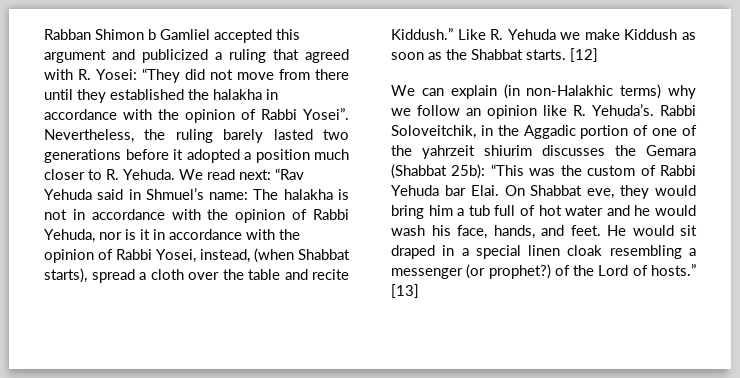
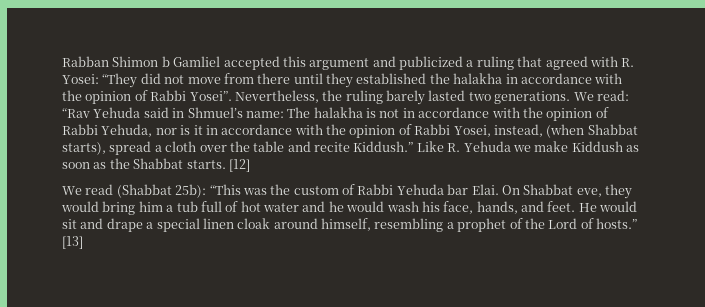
- Nevertheless, the ruling barely lasted two generations before it adopted a position much closer to R. Yehuda. We read next: “Rav Yehuda said in Shmuel’s name: The halakha is not in accordance with the opinion of Rabbi Yehuda, nor is it in accordance with the opinion of Rabbi Yosei, instead, (when Shabbat starts), spread a cloth over the table and recite Kiddush.”
+ Nevertheless, the ruling barely lasted two generations. We read: “Rav Yehuda said in Shmuel’s name: The halakha is not in accordance with the opinion of Rabbi Yehuda, nor is it in accordance with the opinion of Rabbi Yosei, instead, (when Shabbat starts), spread a cloth over the table and recite Kiddush.”
- We can explain (in non-Halakhic terms) why we follow an opinion like R. Yehuda’s. Rabbi Soloveitchik, in the Aggadic portion of one of the yahrzeit shiurim discusses the Gemara (Shabbat 25b): “This was the custom of Rabbi Yehuda bar Elai.
+ We read (Shabbat 25b): “This was the custom of Rabbi Yehuda bar Elai.
- He would sit draped in a special linen cloak resembling a messenger (or prophet?) of the Lord of hosts.”
+ He would sit and drape a special linen cloak around himself, resembling a prophet of the Lord of hosts.”

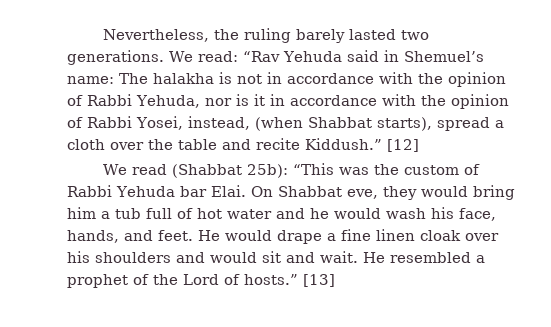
- Rabban Shimon b Gamliel accepted this argument and publicized a ruling that agreed with R. Yosei: “They did not move from there until they established the halakha in accordance with the opinion of Rabbi Yosei”.
- We read: “Rav Yehuda said in Shmuel’s name: The halakha is not in accordance with the opinion of Rabbi Yehuda, nor is it in accordance with the opinion of Rabbi Yosei, instead, (when Shabbat starts), spread a cloth over the table and recite Kiddush.”
+ We read: “Rav Yehuda said in Shemuel’s name: The halakha is not in accordance with the opinion of Rabbi Yehuda, nor is it in accordance with the opinion of Rabbi Yosei, instead, (when Shabbat starts), spread a cloth over the table and recite Kiddush.”
- Like R. Yehuda we make Kiddush as soon as the Shabbat starts.
- He would sit and drape a special linen cloak around himself, resembling a prophet of the Lord of hosts.”
+ He would drape a fine linen cloak over his shoulders and would sit and wait. He resembled a prophet of the Lord of hosts.”

